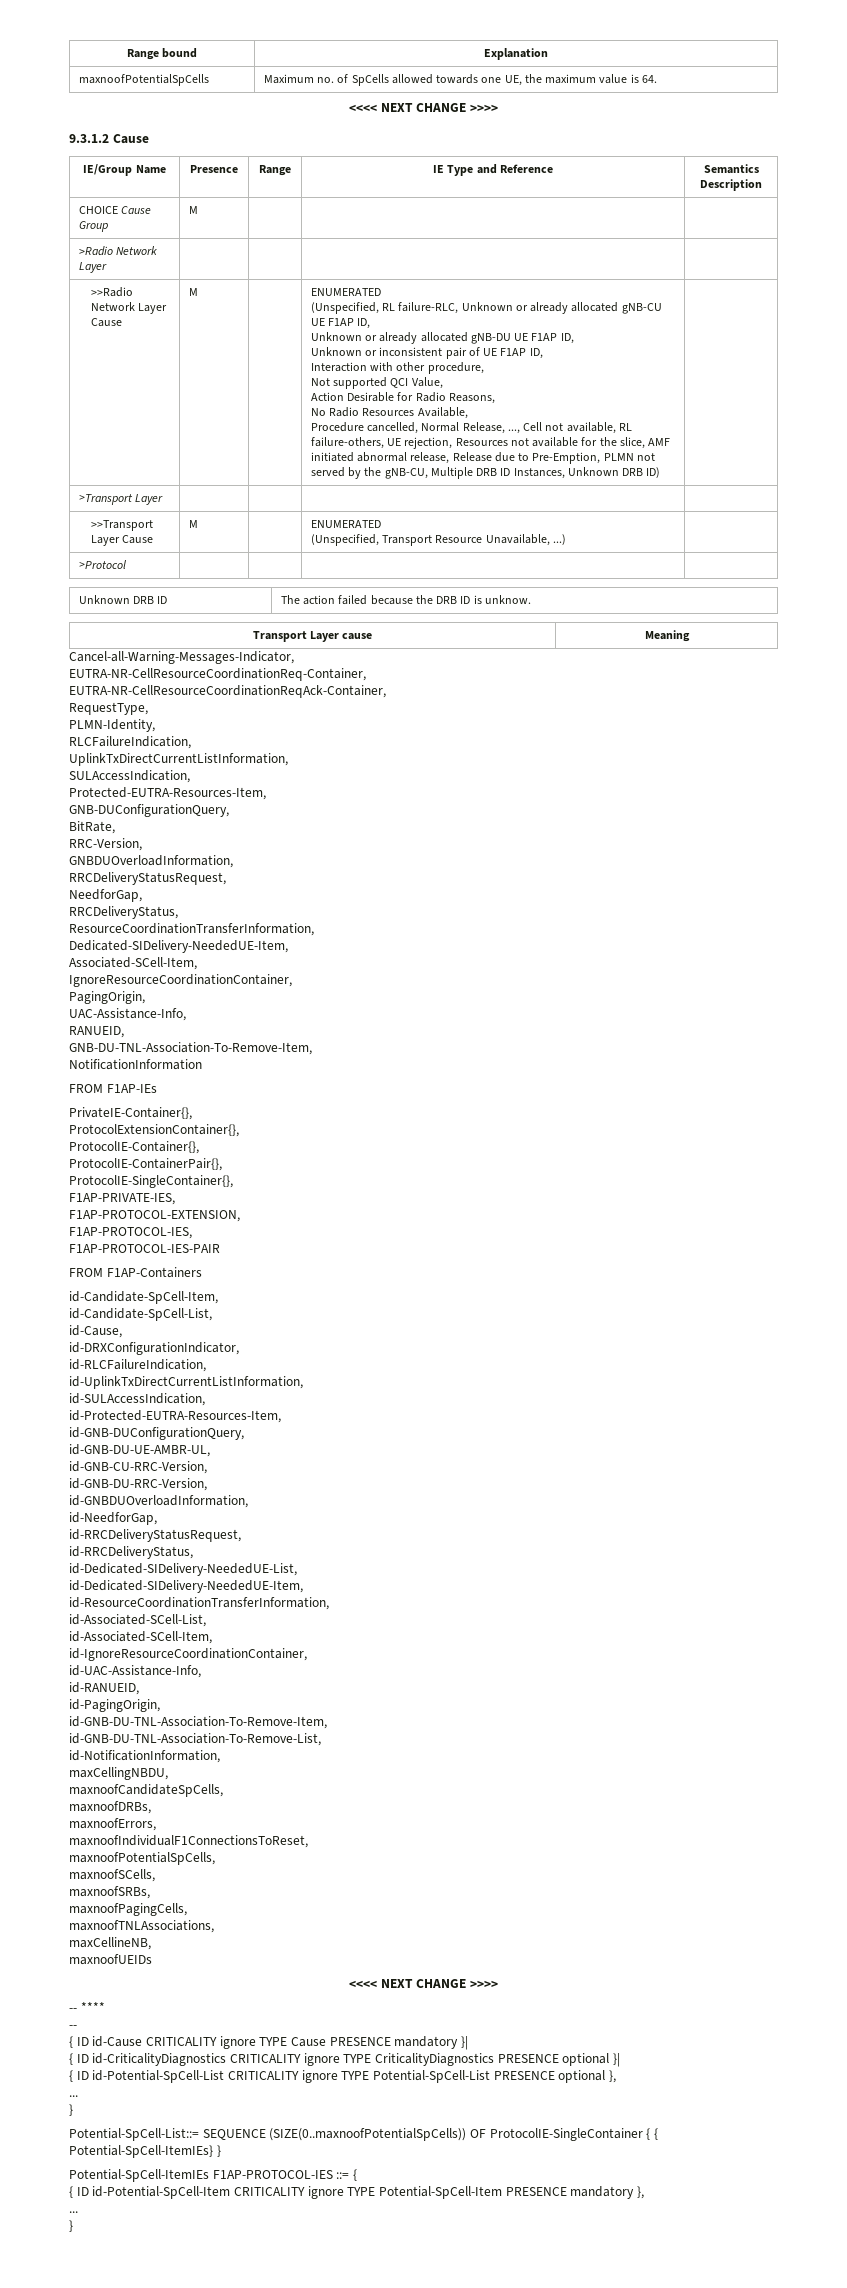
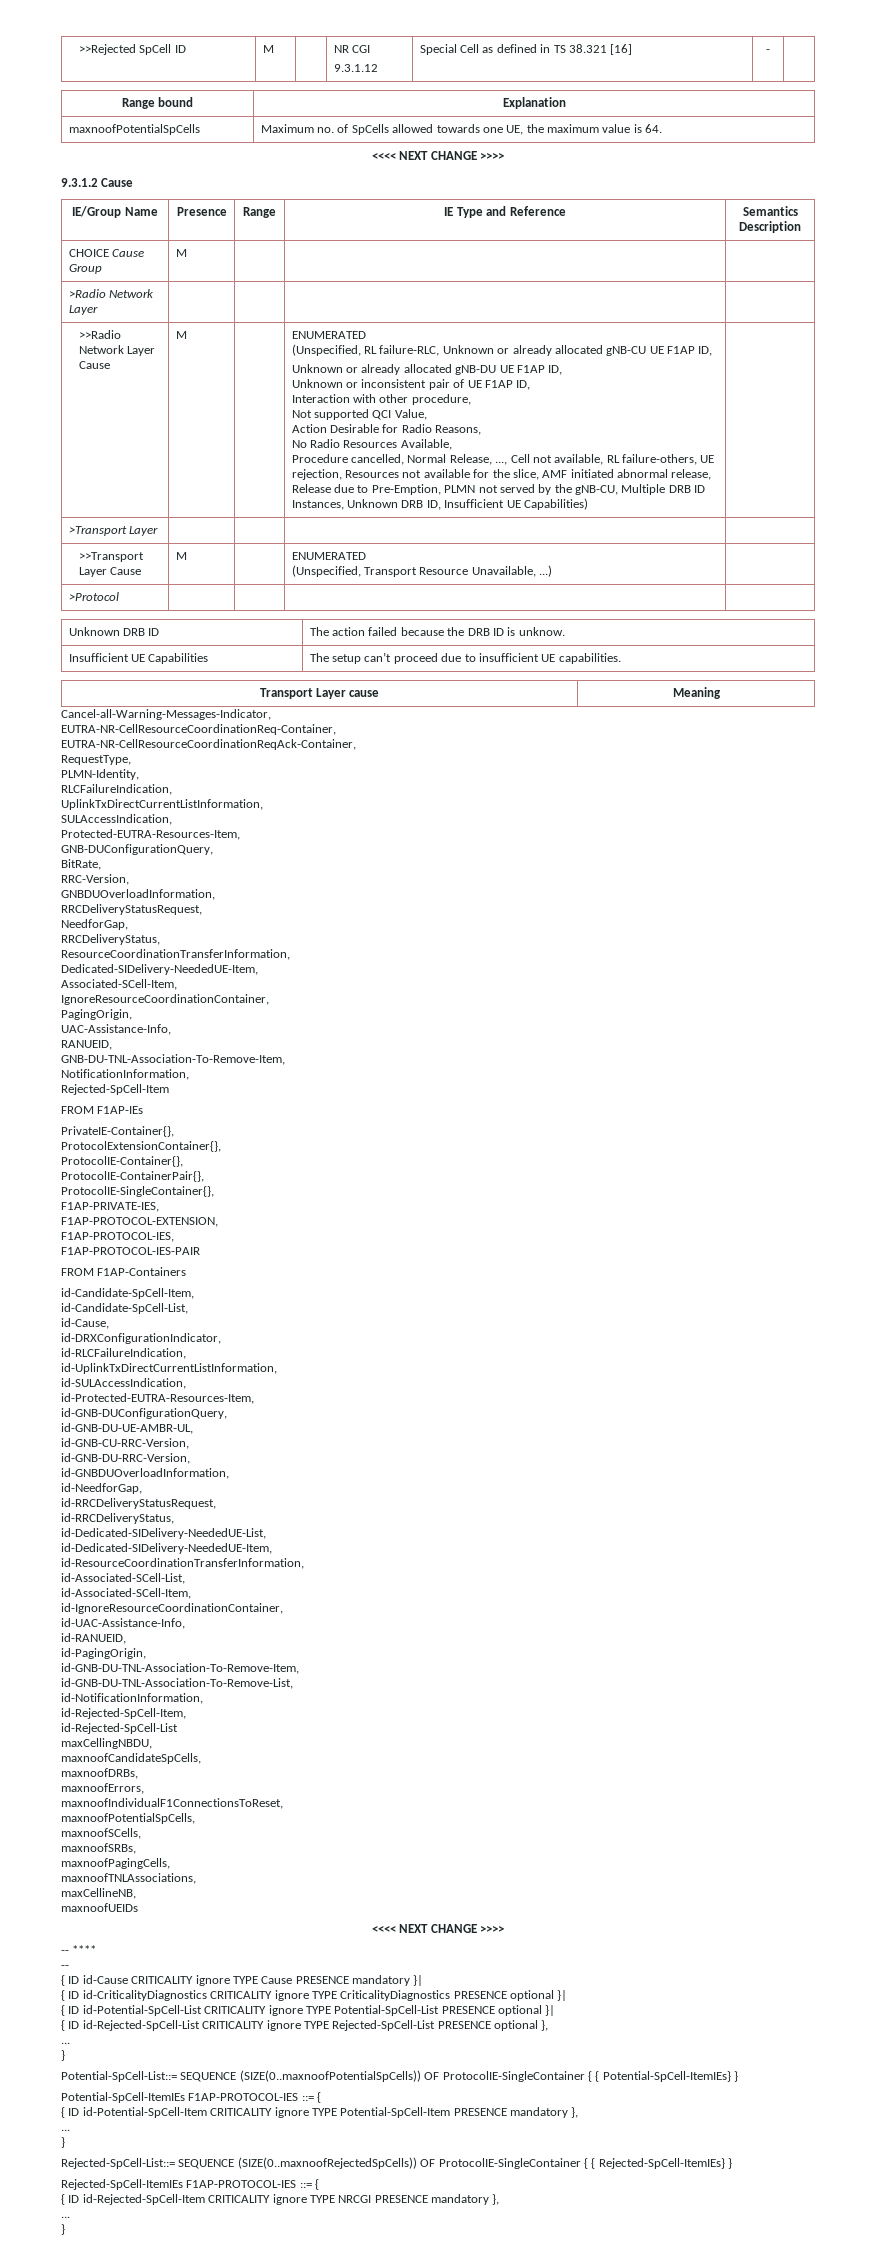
+ >>Rejected SpCell ID | M | | NR CGI
+ 9.3.1.12 | Special Cell as defined in TS 38.321 [16] | - |
- Procedure cancelled, Normal Release, ..., Cell not available, RL failure-others, UE rejection, Resources not available for the slice, AMF initiated abnormal release, Release due to Pre-Emption, PLMN not served by the gNB-CU, Multiple DRB ID Instances, Unknown DRB ID)
+ Procedure cancelled, Normal Release, ..., Cell not available, RL failure-others, UE rejection, Resources not available for the slice, AMF initiated abnormal release, Release due to Pre-Emption, PLMN not served by the gNB-CU, Multiple DRB ID Instances, Unknown DRB ID, Insufficient UE Capabilities)
+ Insufficient UE Capabilities | The setup can’t proceed due to insufficient UE capabilities.
- NotificationInformation
+ NotificationInformation,
+ Rejected-SpCell-Item
+ id-Rejected-SpCell-Item,
+ id-Rejected-SpCell-List
- { ID id-Potential-SpCell-List CRITICALITY ignore TYPE Potential-SpCell-List PRESENCE optional },
+ { ID id-Potential-SpCell-List CRITICALITY ignore TYPE Potential-SpCell-List PRESENCE optional }|
+ { ID id-Rejected-SpCell-List CRITICALITY ignore TYPE Rejected-SpCell-List PRESENCE optional },
+ Rejected-SpCell-List::= SEQUENCE (SIZE(0..maxnoofRejectedSpCells)) OF ProtocolIE-SingleContainer { { Rejected-SpCell-ItemIEs} }
+ Rejected-SpCell-ItemIEs F1AP-PROTOCOL-IES ::= {
+ { ID id-Rejected-SpCell-Item CRITICALITY ignore TYPE NRCGI PRESENCE mandatory },
+ ...
+ }

